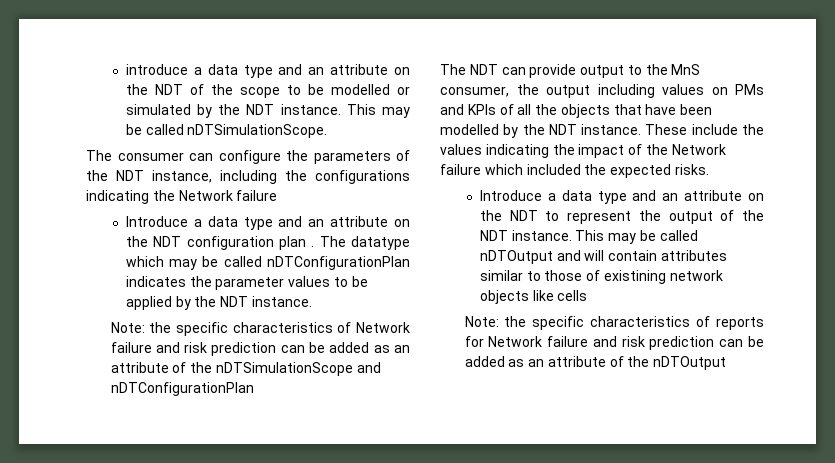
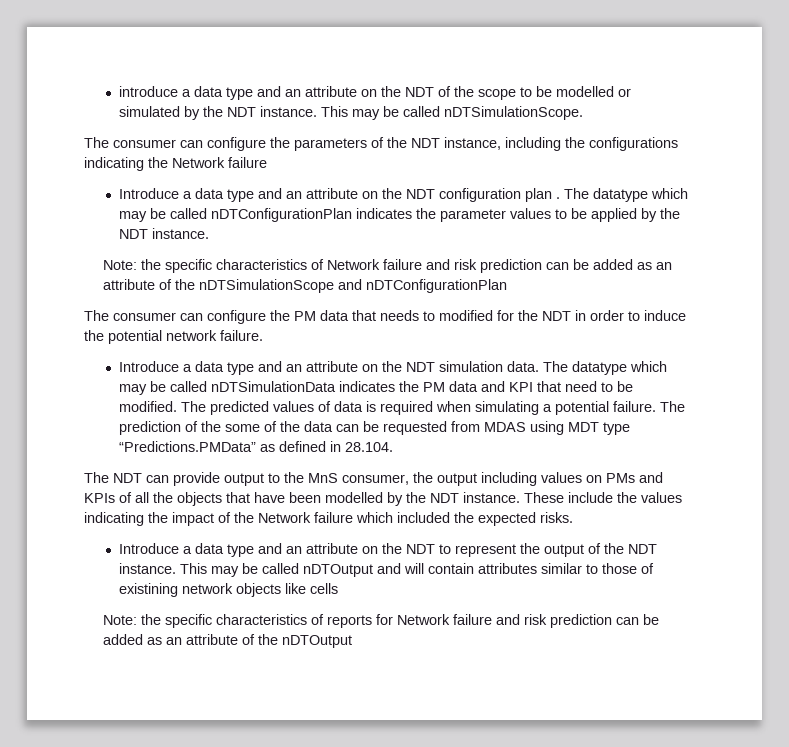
+ The consumer can configure the PM data that needs to modified for the NDT in order to induce the potential network failure.
+ Introduce a data type and an attribute on the NDT simulation data. The datatype which may be called nDTSimulationData indicates the PM data and KPI that need to be modified. The predicted values of data is required when simulating a potential failure. The prediction of the some of the data can be requested from MDAS using MDT type “Predictions.PMData” as defined in 28.104.

